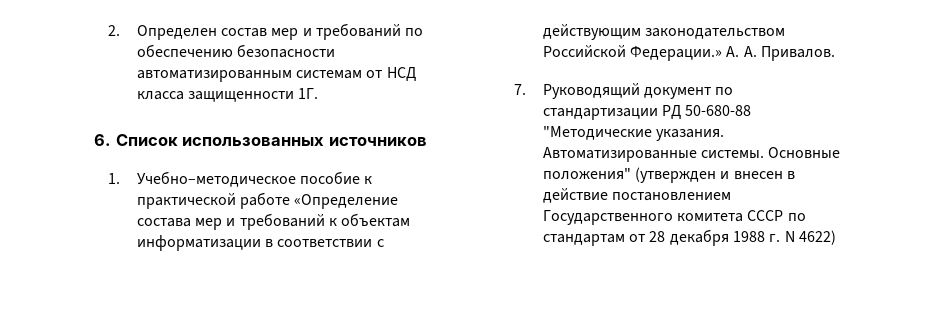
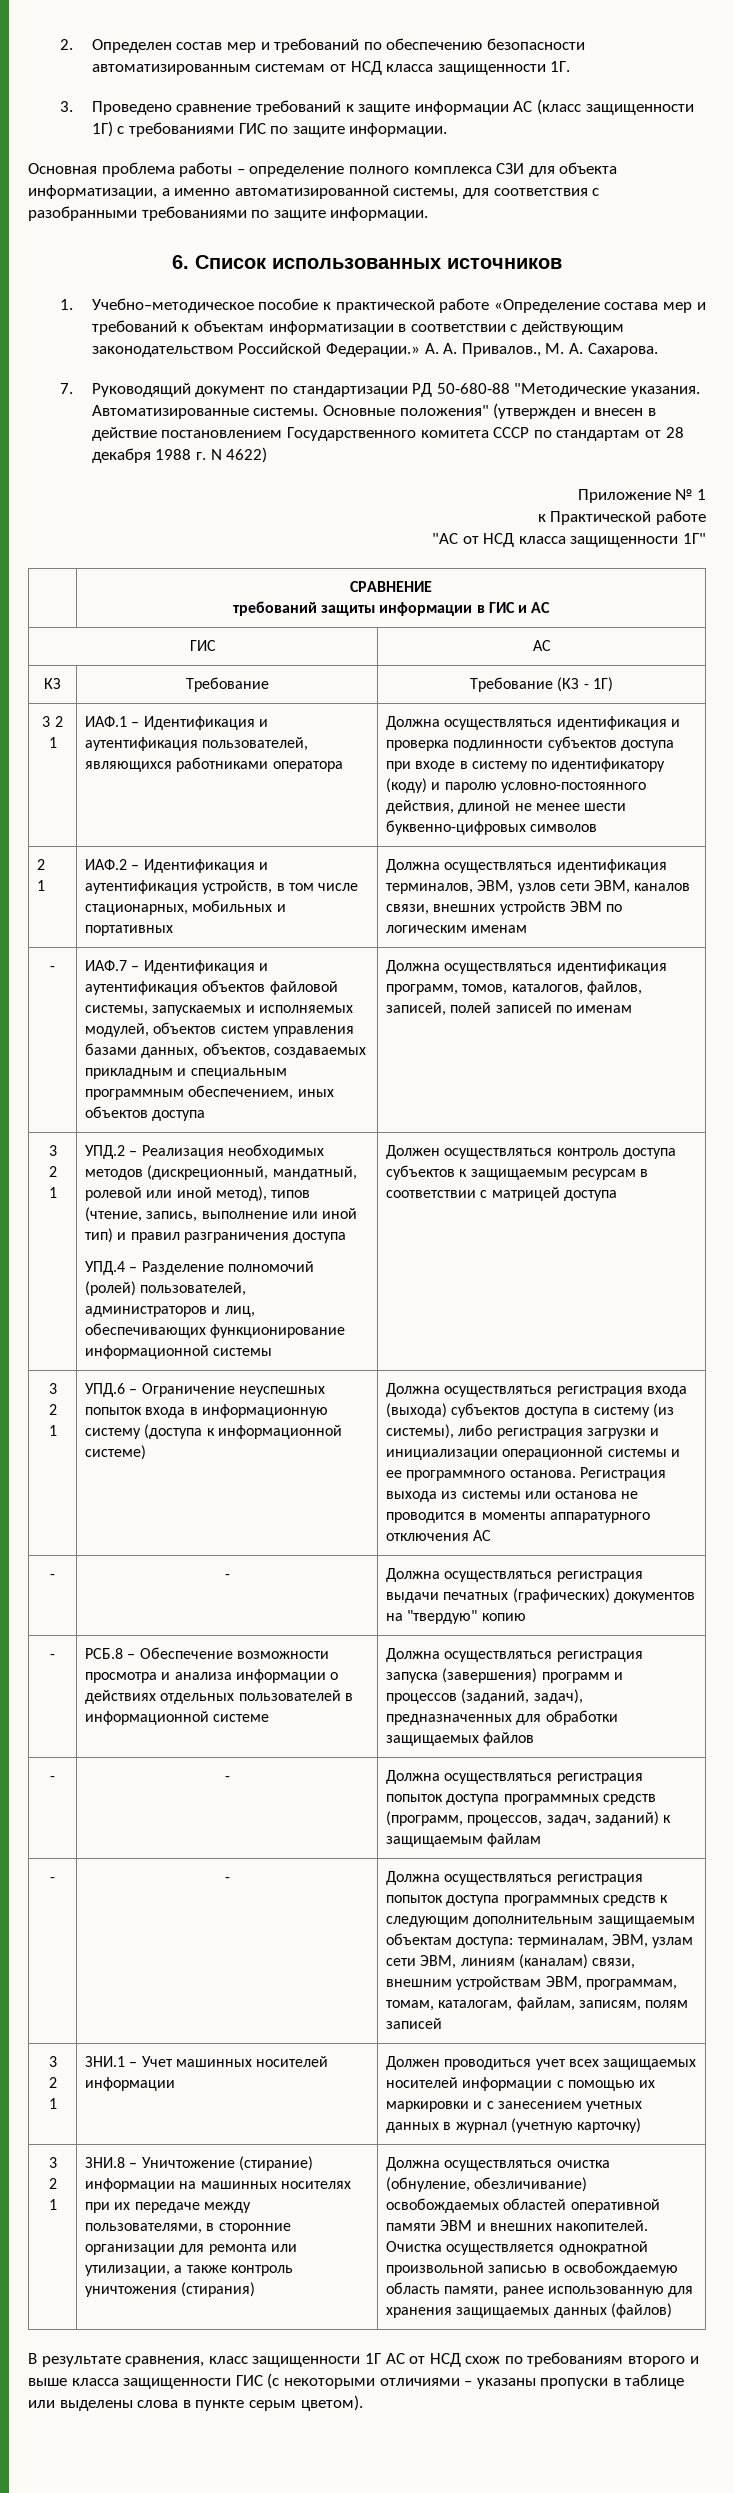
+ 3. Проведено сравнение требований к защите информации АС (класс защищенности 1Г) с требованиями ГИС по защите информации.
+ Основная проблема работы – определение полного комплекса СЗИ для объекта информатизации, а именно автоматизированной системы, для соответствия с разобранными требованиями по защите информации.
- А. А. Привалов.
+ А. А. Привалов., М. А. Сахарова.
+ Приложение № 1
+ к Практической работе
+ "АС от НСД класса защищенности 1Г"
+ | СРАВНЕНИЕ
+ требований защиты информации в ГИС и АС
+ ГИС | АС
+ КЗ | Требование | Требование (КЗ - 1Г)
+ 3 2 1 | ИАФ.1 – Идентификация и аутентификация пользователей, являющихся работниками оператора | Должна осуществляться идентификация и проверка подлинности субъектов доступа при входе в систему по идентификатору (коду) и паролю условно-постоянного действия, длиной не менее шести буквенно-цифровых символов
+ 2
+ 1 | ИАФ.2 – Идентификация и аутентификация устройств, в том числе стационарных, мобильных и портативных | Должна осуществляться идентификация терминалов, ЭВМ, узлов сети ЭВМ, каналов связи, внешних устройств ЭВМ по логическим именам
+ - | ИАФ.7 – Идентификация и аутентификация объектов файловой системы, запускаемых и исполняемых модулей, объектов систем управления базами данных, объектов, создаваемых прикладным и специальным программным обеспечением, иных объектов доступа | Должна осуществляться идентификация программ, томов, каталогов, файлов, записей, полей записей по именам
+ 3
+ 2
+ 1 | УПД.2 – Реализация необходимых методов (дискреционный, мандатный, ролевой или иной метод), типов (чтение, запись, выполнение или иной тип) и правил разграничения доступа
+ УПД.4 – Разделение полномочий (ролей) пользователей, администраторов и лиц, обеспечивающих функционирование информационной системы | Должен осуществляться контроль доступа субъектов к защищаемым ресурсам в соответствии с матрицей доступа
+ 3
+ 2
+ 1 | УПД.6 – Ограничение неуспешных попыток входа в информационную систему (доступа к информационной системе) | Должна осуществляться регистрация входа (выхода) субъектов доступа в систему (из системы), либо регистрация загрузки и инициализации операционной системы и ее программного останова. Регистрация выхода из системы или останова не проводится в моменты аппаратурного отключения АС
+ - | - | Должна осуществляться регистрация выдачи печатных (графических) документов на "твердую" копию
+ - | РСБ.8 – Обеспечение возможности просмотра и анализа информации о действиях отдельных пользователей в информационной системе | Должна осуществляться регистрация запуска (завершения) программ и процессов (заданий, задач), предназначенных для обработки защищаемых файлов
+ - | - | Должна осуществляться регистрация попыток доступа программных средств (программ, процессов, задач, заданий) к защищаемым файлам
+ - | - | Должна осуществляться регистрация попыток доступа программных средств к следующим дополнительным защищаемым объектам доступа: терминалам, ЭВМ, узлам сети ЭВМ, линиям (каналам) связи, внешним устройствам ЭВМ, программам, томам, каталогам, файлам, записям, полям записей
+ 3
+ 2
+ 1 | ЗНИ.1 – Учет машинных носителей информации | Должен проводиться учет всех защищаемых носителей информации с помощью их маркировки и с занесением учетных данных в журнал (учетную карточку)
+ 3
+ 2
+ 1 | ЗНИ.8 – Уничтожение (стирание) информации на машинных носителях при их передаче между пользователями, в сторонние организации для ремонта или утилизации, а также контроль уничтожения (стирания) | Должна осуществляться очистка (обнуление, обезличивание) освобождаемых областей оперативной памяти ЭВМ и внешних накопителей. Очистка осуществляется однократной произвольной записью в освобождаемую область памяти, ранее использованную для хранения защищаемых данных (файлов)
+ В результате сравнения, класс защищенности 1Г АС от НСД схож по требованиям второго и выше класса защищенности ГИС (с некоторыми отличиями – указаны пропуски в таблице или выделены слова в пункте серым цветом).

